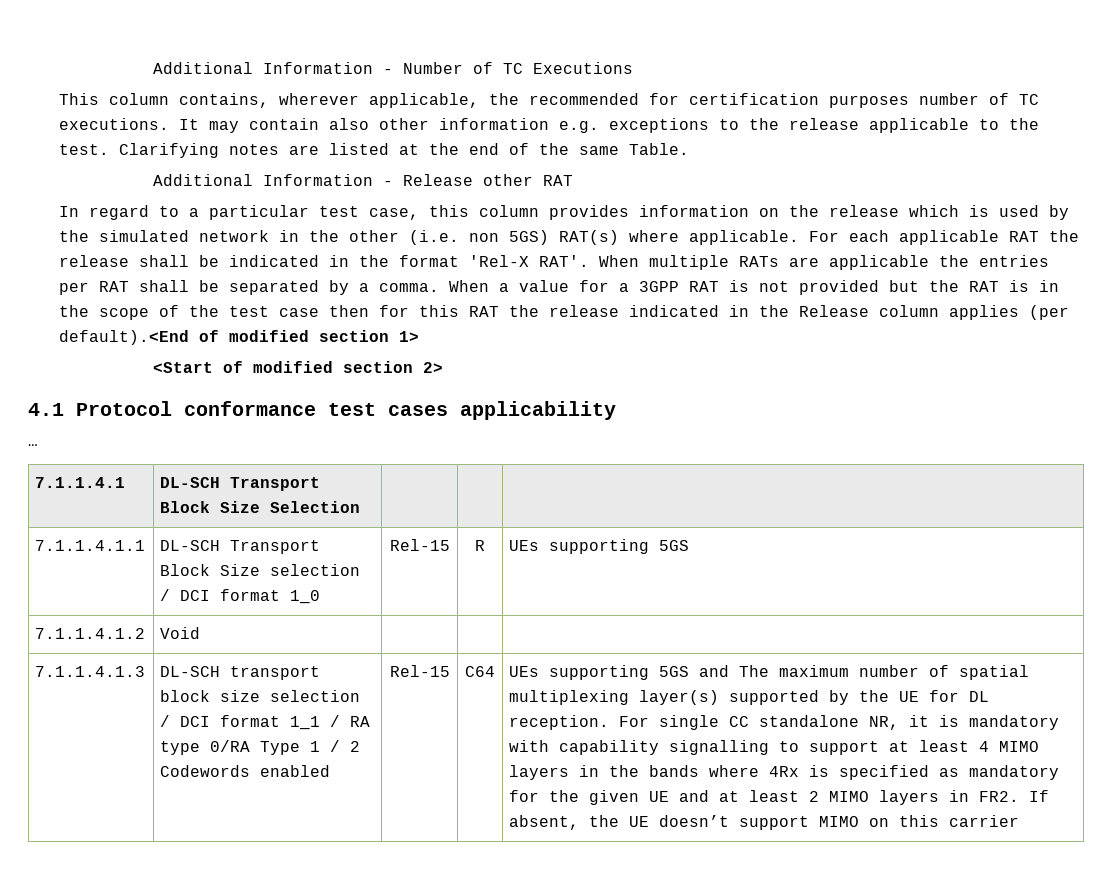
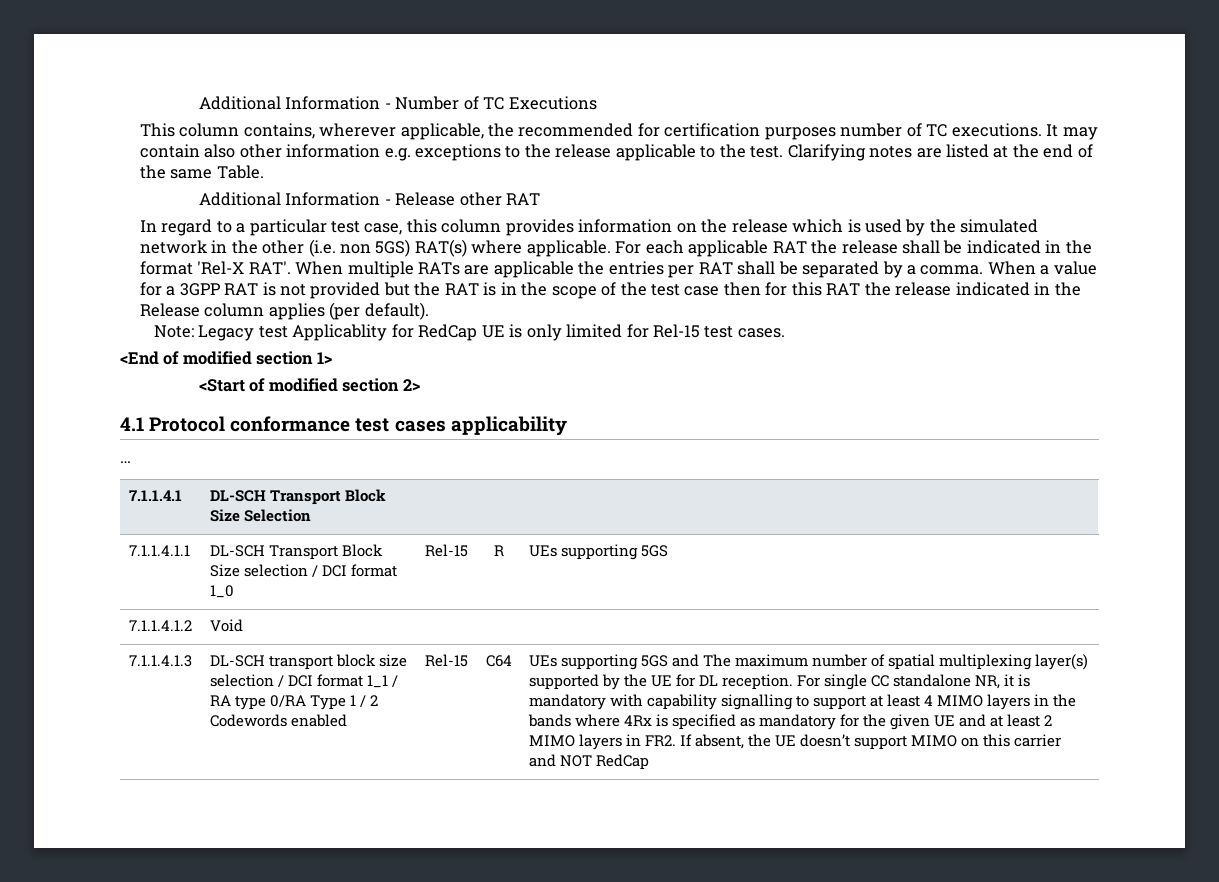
- When a value for a 3GPP RAT is not provided but the RAT is in the scope of the test case then for this RAT the release indicated in the Release column applies (per default).<End of modified section 1>
+ When a value for a 3GPP RAT is not provided but the RAT is in the scope of the test case then for this RAT the release indicated in the Release column applies (per default).
+ Note: Legacy test Applicablity for RedCap UE is only limited for Rel-15 test cases.
+ <End of modified section 1>
- For single CC standalone NR, it is mandatory with capability signalling to support at least 4 MIMO layers in the bands where 4Rx is specified as mandatory for the given UE and at least 2 MIMO layers in FR2. If absent, the UE doesn’t support MIMO on this carrier
+ For single CC standalone NR, it is mandatory with capability signalling to support at least 4 MIMO layers in the bands where 4Rx is specified as mandatory for the given UE and at least 2 MIMO layers in FR2. If absent, the UE doesn’t support MIMO on this carrier and NOT RedCap

